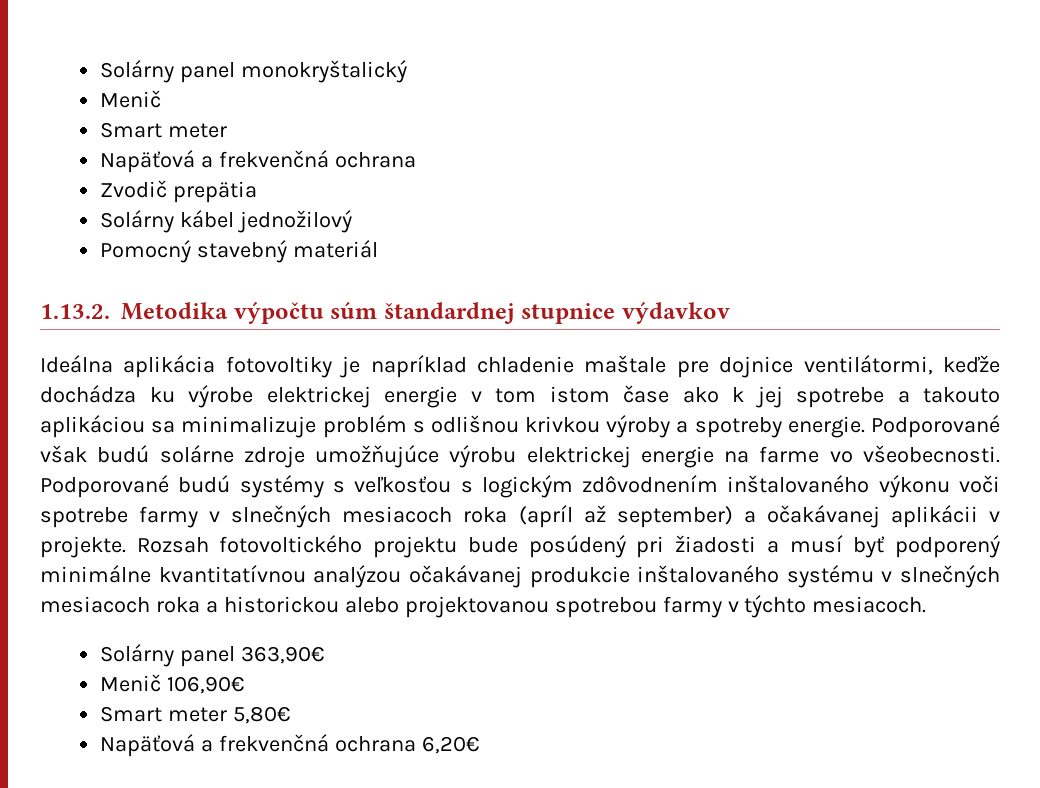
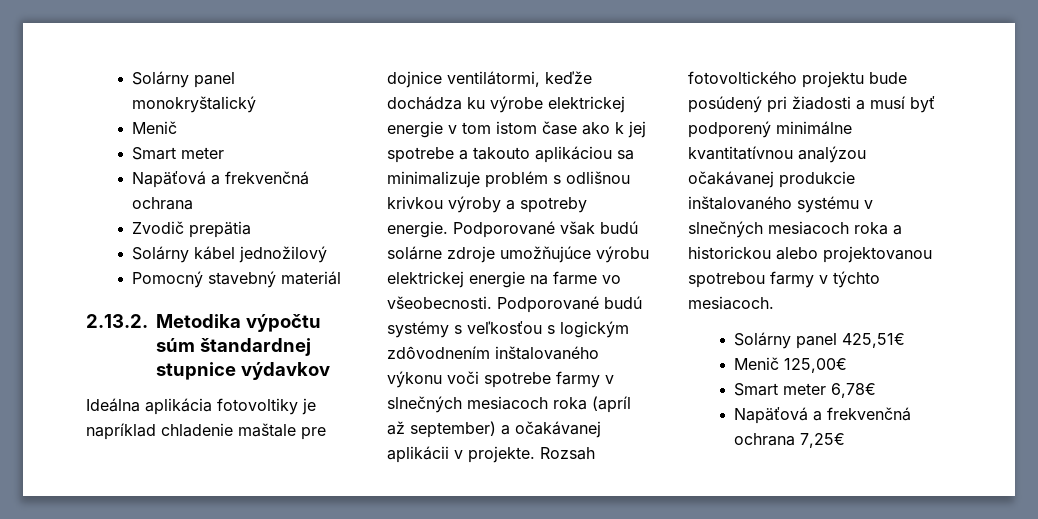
- 1.13.2. Metodika výpočtu súm štandardnej stupnice výdavkov
+ 2.13.2. Metodika výpočtu súm štandardnej stupnice výdavkov
- Solárny panel 363,90€
- Menič 106,90€
- Smart meter 5,80€
- Napäťová a frekvenčná ochrana 6,20€
+ Solárny panel 425,51€
+ Menič 125,00€
+ Smart meter 6,78€
+ Napäťová a frekvenčná ochrana 7,25€

